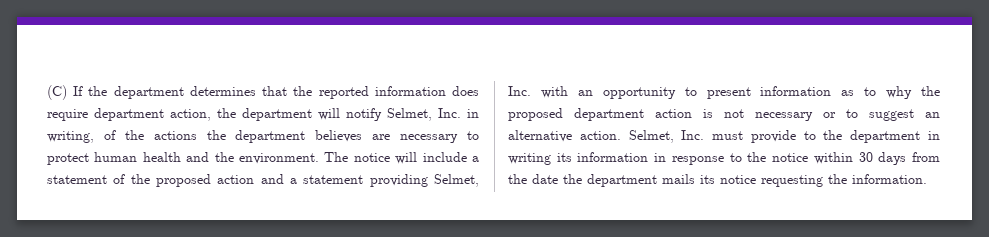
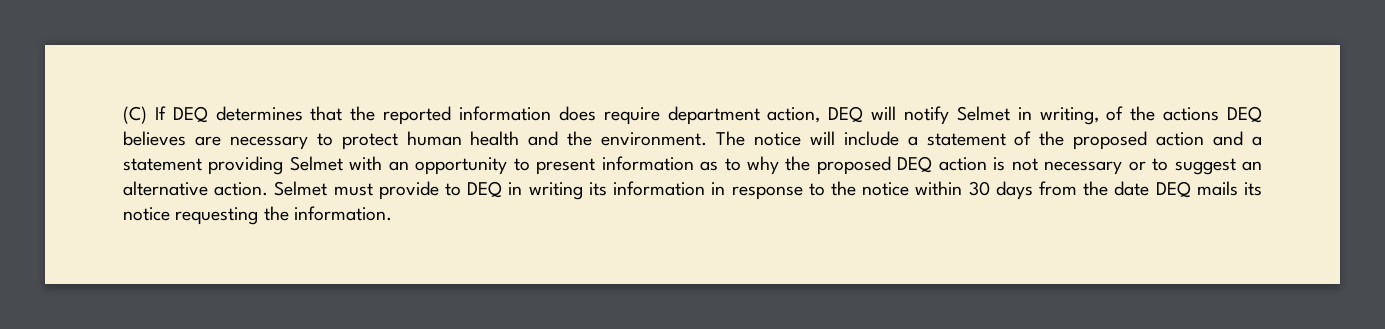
- (C) If the department determines that the reported information does require department action, the department will notify Selmet, Inc. in writing, of the actions the department believes are necessary to protect human health and the environment.
+ (C) If DEQ determines that the reported information does require department action, DEQ will notify Selmet in writing, of the actions DEQ believes are necessary to protect human health and the environment.
- The notice will include a statement of the proposed action and a statement providing Selmet, Inc. with an opportunity to present information as to why the proposed department action is not necessary or to suggest an alternative action.
+ The notice will include a statement of the proposed action and a statement providing Selmet with an opportunity to present information as to why the proposed DEQ action is not necessary or to suggest an alternative action.
- Selmet, Inc. must provide to the department in writing its information in response to the notice within 30 days from the date the department mails its notice requesting the information.
+ Selmet must provide to DEQ in writing its information in response to the notice within 30 days from the date DEQ mails its notice requesting the information.

